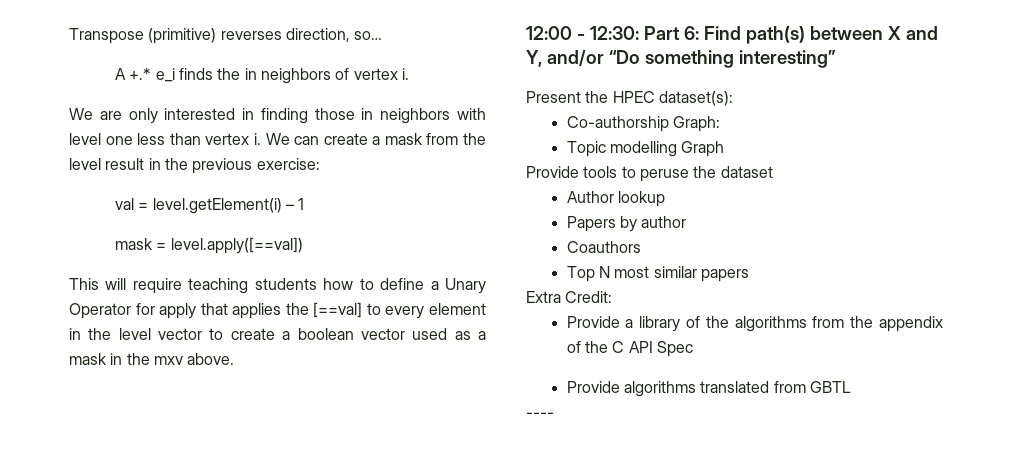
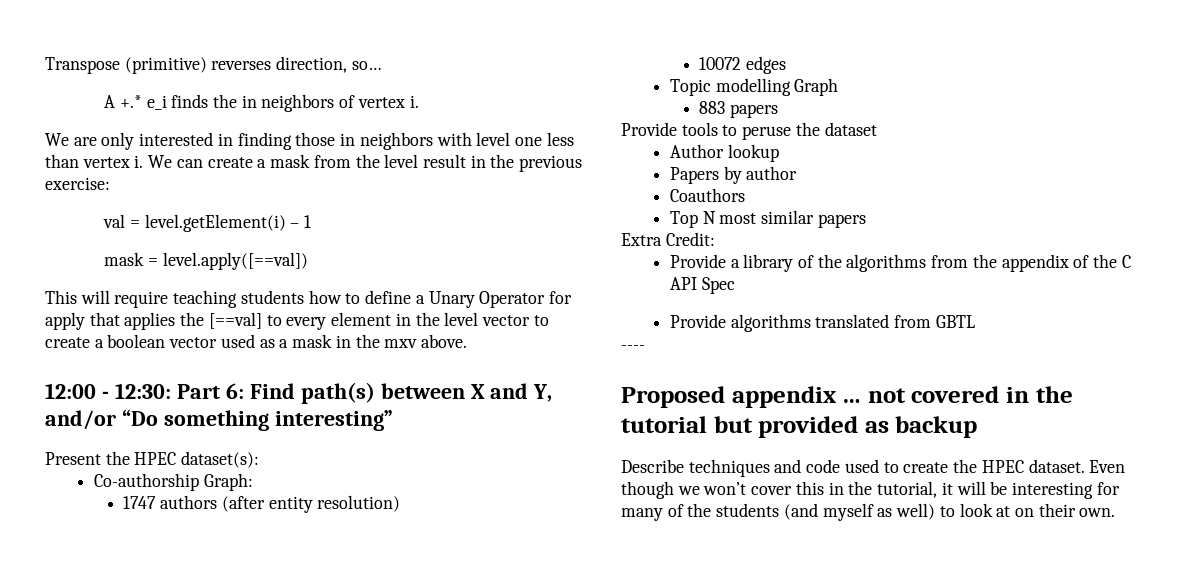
+ 1747 authors (after entity resolution)
+ 10072 edges
+ 883 papers
+ Proposed appendix … not covered in the tutorial but provided as backup
+ Describe techniques and code used to create the HPEC dataset. Even though we won’t cover this in the tutorial, it will be interesting for many of the students (and myself as well) to look at on their own.

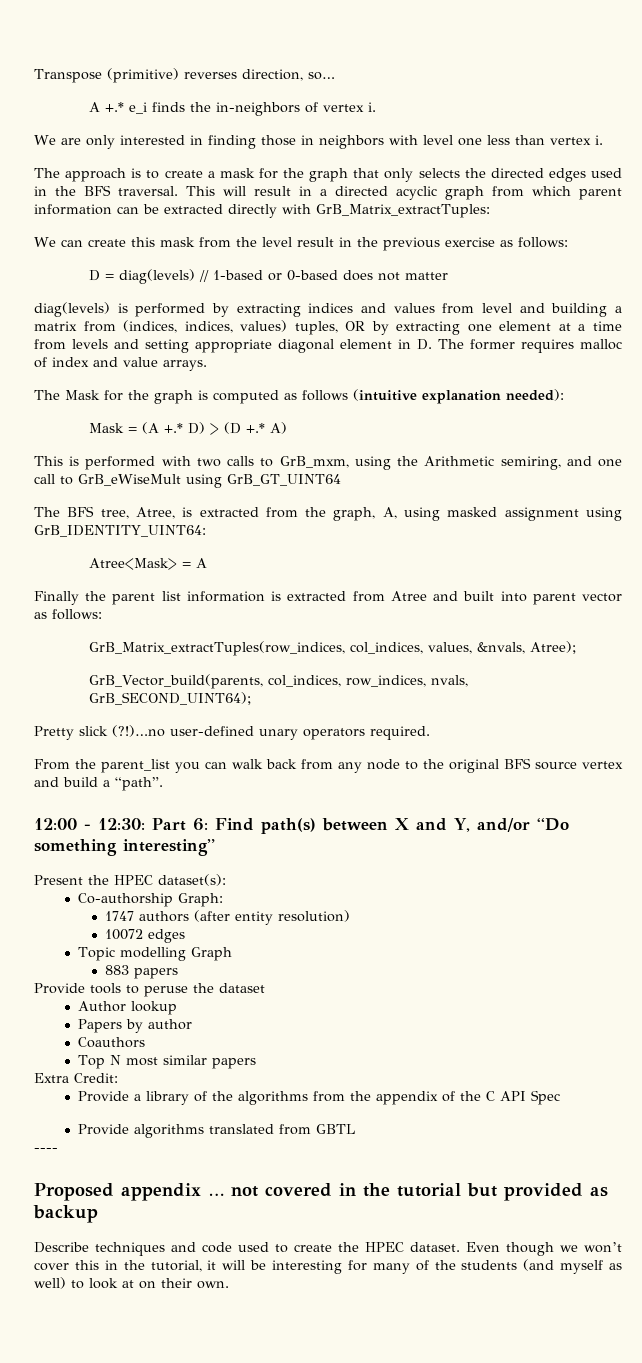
- A +.* e_i finds the in neighbors of vertex i.
+ A +.* e_i finds the in-neighbors of vertex i.
- We are only interested in finding those in neighbors with level one less than vertex i. We can create a mask from the level result in the previous exercise:
- val = level.getElement(i) – 1
- mask = level.apply([==val])
- This will require teaching students how to define a Unary Operator for apply that applies the [==val] to every element in the level vector to create a boolean vector used as a mask in the mxv above.
+ We are only interested in finding those in neighbors with level one less than vertex i.
+ The approach is to create a mask for the graph that only selects the directed edges used in the BFS traversal. This will result in a directed acyclic graph from which parent information can be extracted directly with GrB_Matrix_extractTuples:
+ We can create this mask from the level result in the previous exercise as follows:
+ D = diag(levels) // 1-based or 0-based does not matter
+ diag(levels) is performed by extracting indices and values from level and building a matrix from (indices, indices, values) tuples, OR by extracting one element at a time from levels and setting appropriate diagonal element in D. The former requires malloc of index and value arrays.
+ The Mask for the graph is computed as follows (intuitive explanation needed):
+ Mask = (A +.* D) > (D +.* A)
+ This is performed with two calls to GrB_mxm, using the Arithmetic semiring, and one call to GrB_eWiseMult using GrB_GT_UINT64
+ The BFS tree, Atree, is extracted from the graph, A, using masked assignment using GrB_IDENTITY_UINT64:
+ Atree<Mask> = A
+ Finally the parent list information is extracted from Atree and built into parent vector as follows:
+ GrB_Matrix_extractTuples(row_indices, col_indices, values, &nvals, Atree);
+ GrB_Vector_build(parents, col_indices, row_indices, nvals, GrB_SECOND_UINT64);
+ Pretty slick (?!)…no user-defined unary operators required.
+ From the parent_list you can walk back from any node to the original BFS source vertex and build a “path”.

